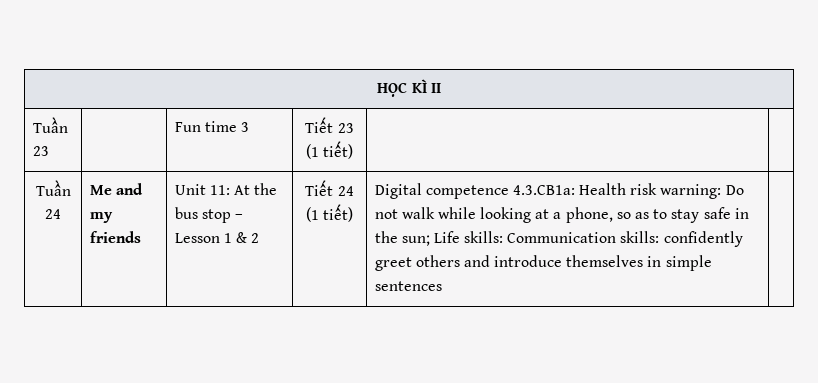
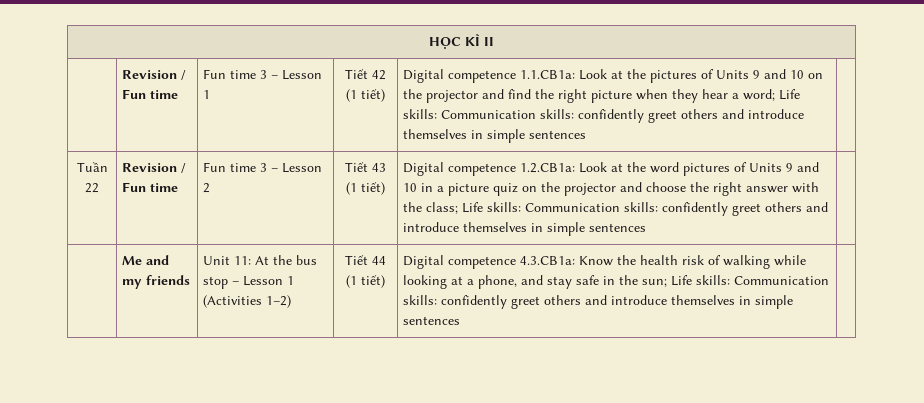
- Tuần 23 | | Fun time 3 | Tiết 23 (1 tiết) | |
- Tuần 24
+ Revision / Fun time | Fun time 3 – Lesson 1 | Tiết 42 (1 tiết) | Digital competence 1.1.CB1a: Look at the pictures of Units 9 and 10 on the projector and find the right picture when they hear a word; Life skills: Communication skills: confidently greet others and introduce themselves in simple sentences |
+ Tuần 22 | Revision / Fun time | Fun time 3 – Lesson 2 | Tiết 43 (1 tiết) | Digital competence 1.2.CB1a: Look at the word pictures of Units 9 and 10 in a picture quiz on the projector and choose the right answer with the class; Life skills: Communication skills: confidently greet others and introduce themselves in simple sentences
- Unit 11: At the bus stop – Lesson 1 & 2 | Tiết 24 (1 tiết)
+ Unit 11: At the bus stop – Lesson 1 (Activities 1–2) | Tiết 44 (1 tiết)
- Digital competence 4.3.CB1a: Health risk warning: Do not walk while looking at a phone, so as to stay safe in the sun; Life skills: Communication skills: confidently greet others and introduce themselves in simple sentences
+ Digital competence 4.3.CB1a: Know the health risk of walking while looking at a phone, and stay safe in the sun; Life skills: Communication skills: confidently greet others and introduce themselves in simple sentences

